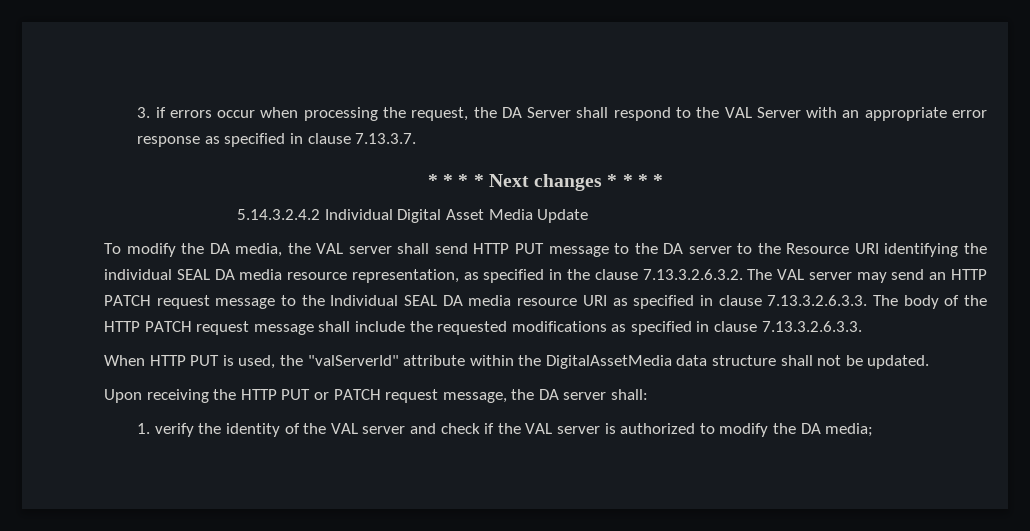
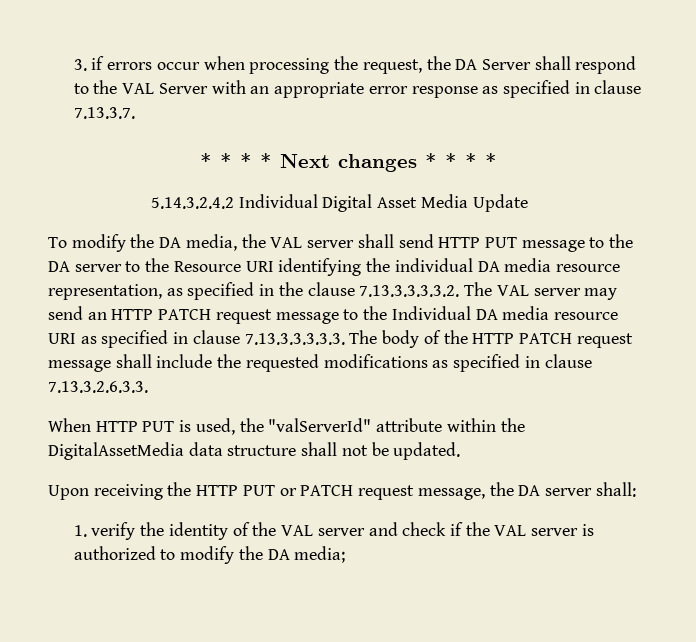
- To modify the DA media, the VAL server shall send HTTP PUT message to the DA server to the Resource URI identifying the individual SEAL DA media resource representation, as specified in the clause 7.13.3.2.6.3.2. The VAL server may send an HTTP PATCH request message to the Individual SEAL DA media resource URI as specified in clause 7.13.3.2.6.3.3. The body of the HTTP PATCH request message shall include the requested modifications as specified in clause 7.13.3.2.6.3.3.
+ To modify the DA media, the VAL server shall send HTTP PUT message to the DA server to the Resource URI identifying the individual DA media resource representation, as specified in the clause 7.13.3.3.3.3.2. The VAL server may send an HTTP PATCH request message to the Individual DA media resource URI as specified in clause 7.13.3.3.3.3.3. The body of the HTTP PATCH request message shall include the requested modifications as specified in clause 7.13.3.2.6.3.3.

